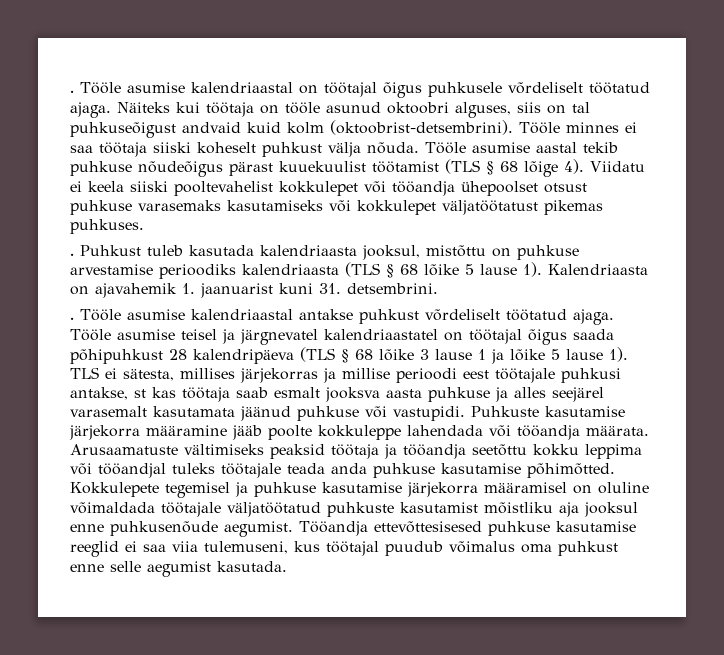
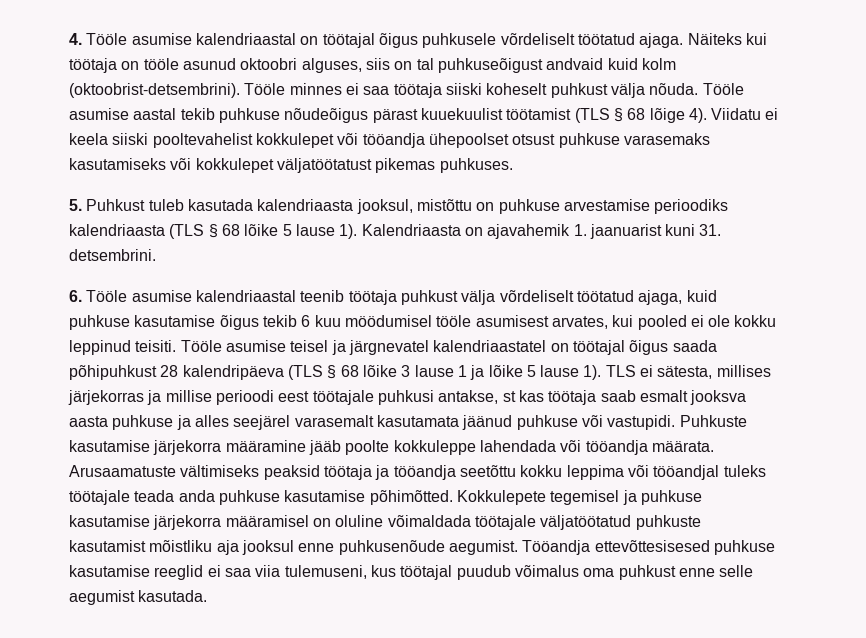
- . Tööle asumise kalendriaastal on töötajal õigus puhkusele võrdeliselt töötatud ajaga.
+ 4. Tööle asumise kalendriaastal on töötajal õigus puhkusele võrdeliselt töötatud ajaga.
- . Puhkust tuleb kasutada kalendriaasta jooksul, mistõttu on puhkuse arvestamise perioodiks kalendriaasta (TLS § 68 lõike 5 lause 1).
+ 5. Puhkust tuleb kasutada kalendriaasta jooksul, mistõttu on puhkuse arvestamise perioodiks kalendriaasta (TLS § 68 lõike 5 lause 1).
- . Tööle asumise kalendriaastal antakse puhkust võrdeliselt töötatud ajaga.
+ 6. Tööle asumise kalendriaastal teenib töötaja puhkust välja võrdeliselt töötatud ajaga, kuid puhkuse kasutamise õigus tekib 6 kuu möödumisel tööle asumisest arvates, kui pooled ei ole kokku leppinud teisiti.

